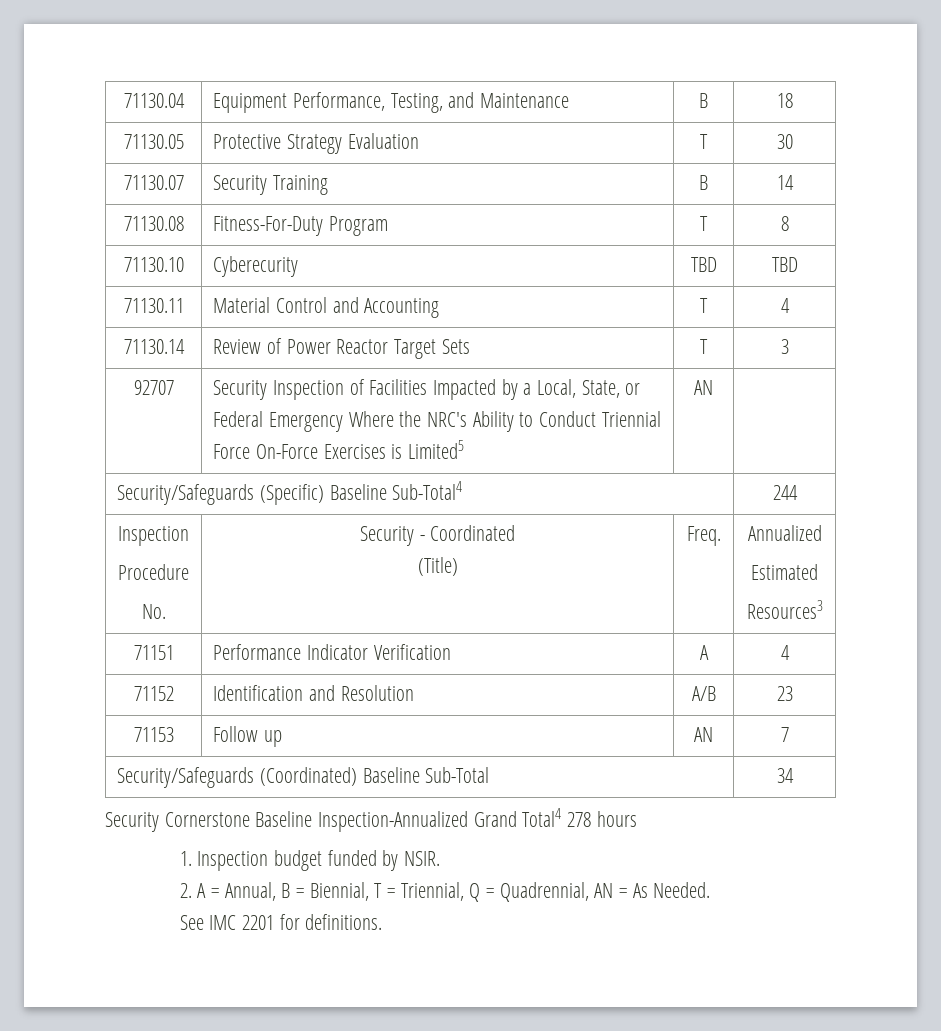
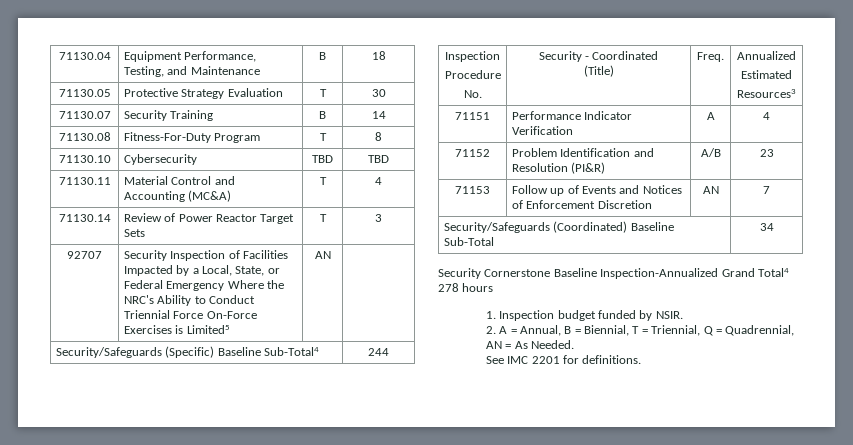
- 71130.10 | Cyberecurity | TBD | TBD
+ 71130.10 | Cybersecurity | TBD | TBD
- 71130.11 | Material Control and Accounting | T | 4
+ 71130.11 | Material Control and Accounting (MC&A) | T | 4
- 71152 | Identification and Resolution | A/B | 23
+ 71152 | Problem Identification and Resolution (PI&R) | A/B | 23
- 71153 | Follow up | AN | 7
+ 71153 | Follow up of Events and Notices of Enforcement Discretion | AN | 7

